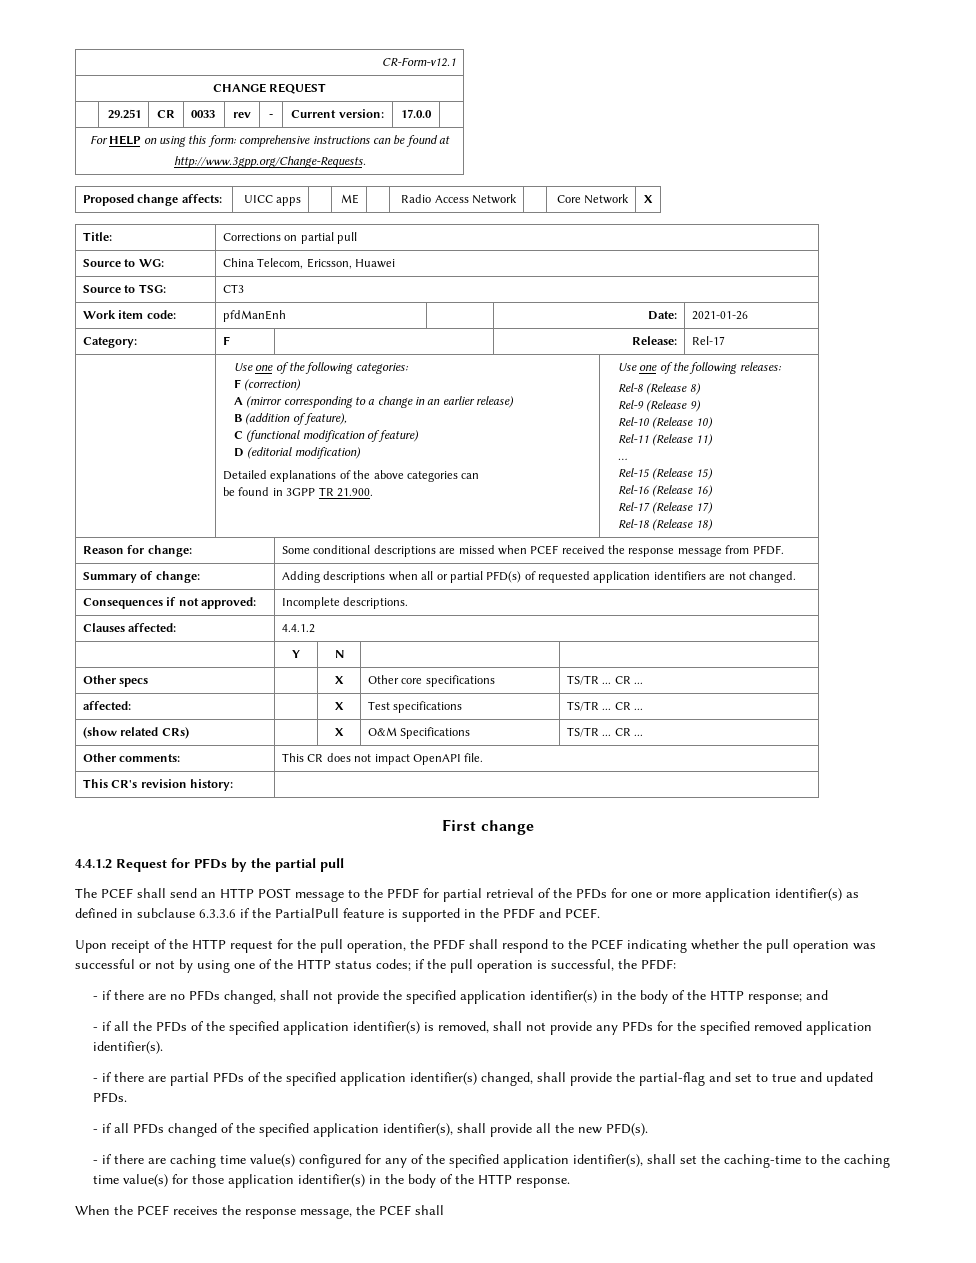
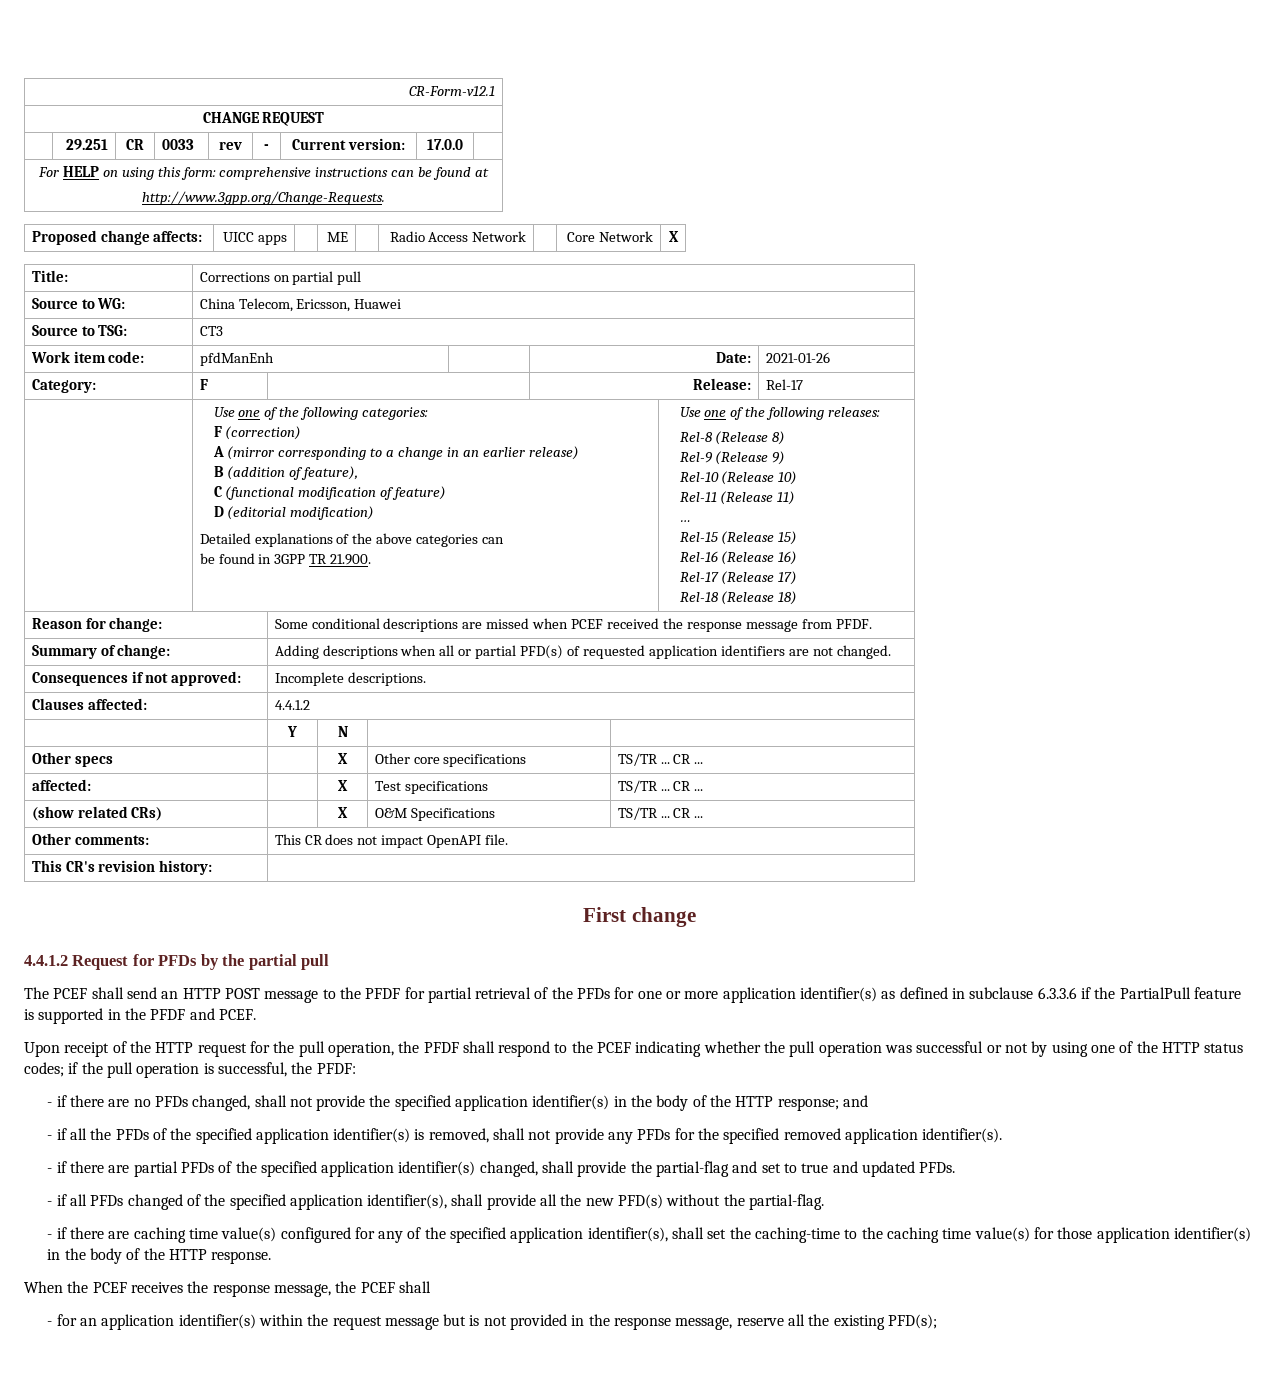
- - if all PFDs changed of the specified application identifier(s), shall provide all the new PFD(s).
+ - if all PFDs changed of the specified application identifier(s), shall provide all the new PFD(s) without the partial-flag.
+ - for an application identifier(s) within the request message but is not provided in the response message, reserve all the existing PFD(s);

